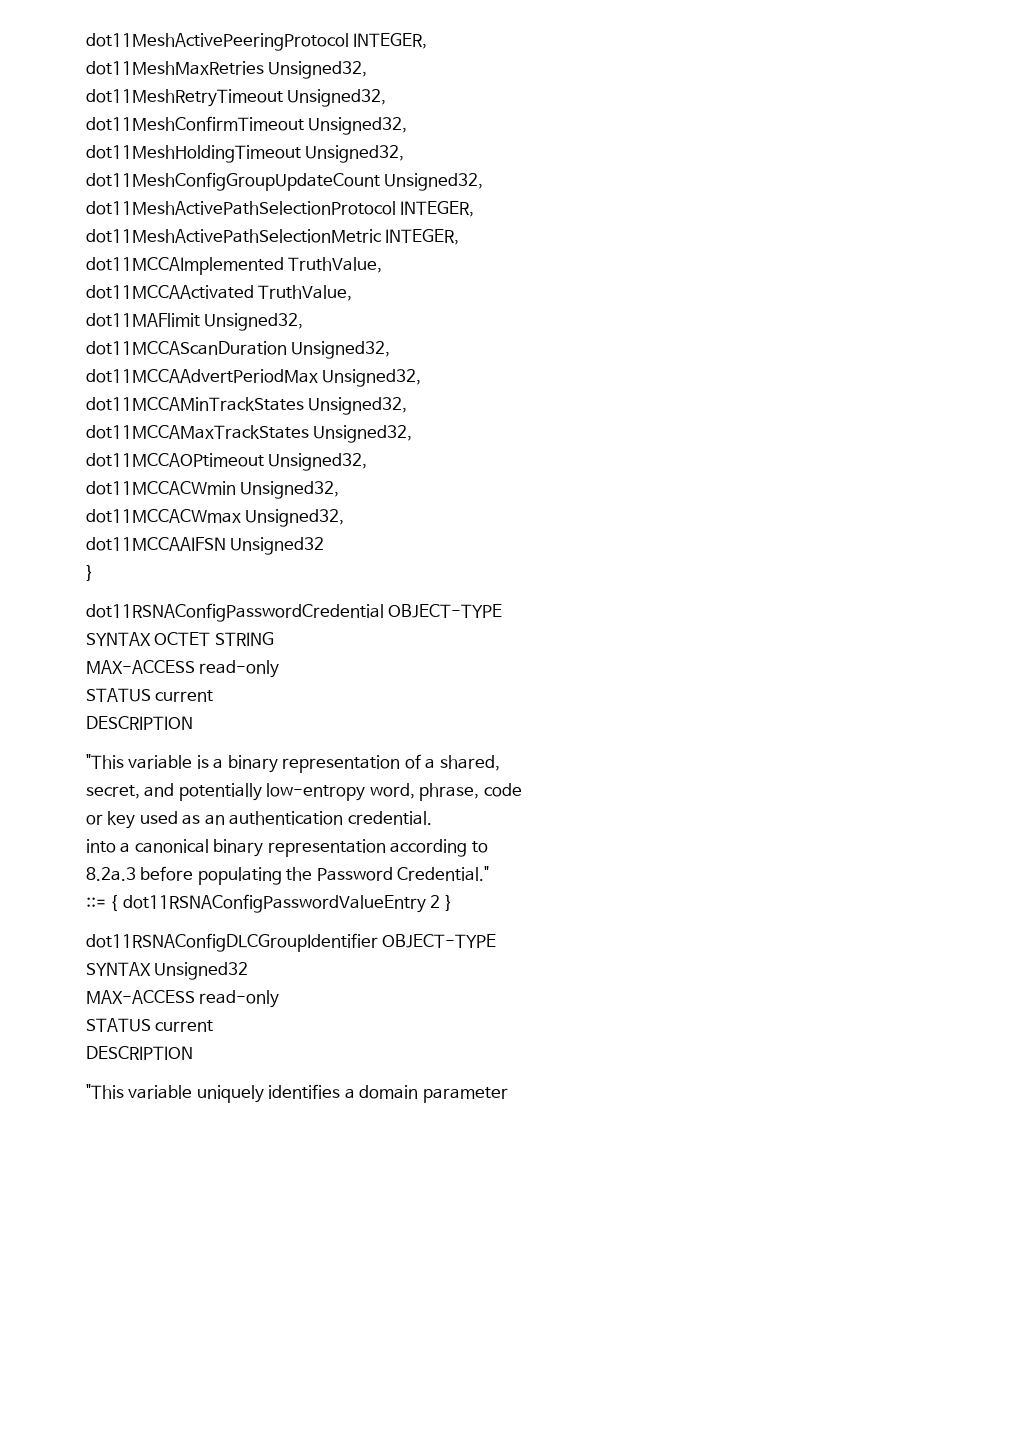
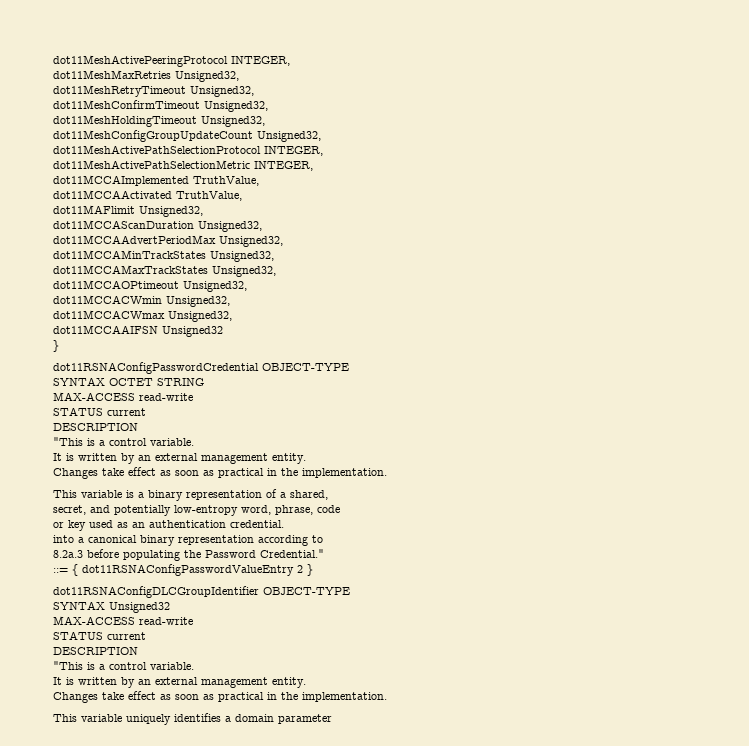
  SYNTAX OCTET STRING
- MAX-ACCESS read-only
+ MAX-ACCESS read-write
  STATUS current
  DESCRIPTION
- "This variable is a binary representation of a shared,
+ "This is a control variable.
+ It is written by an external management entity.
+ Changes take effect as soon as practical in the implementation.
+ This variable is a binary representation of a shared,
  SYNTAX Unsigned32
- MAX-ACCESS read-only
+ MAX-ACCESS read-write
  STATUS current
  DESCRIPTION
- "This variable uniquely identifies a domain parameter
+ "This is a control variable.
+ It is written by an external management entity.
+ Changes take effect as soon as practical in the implementation.
+ This variable uniquely identifies a domain parameter

